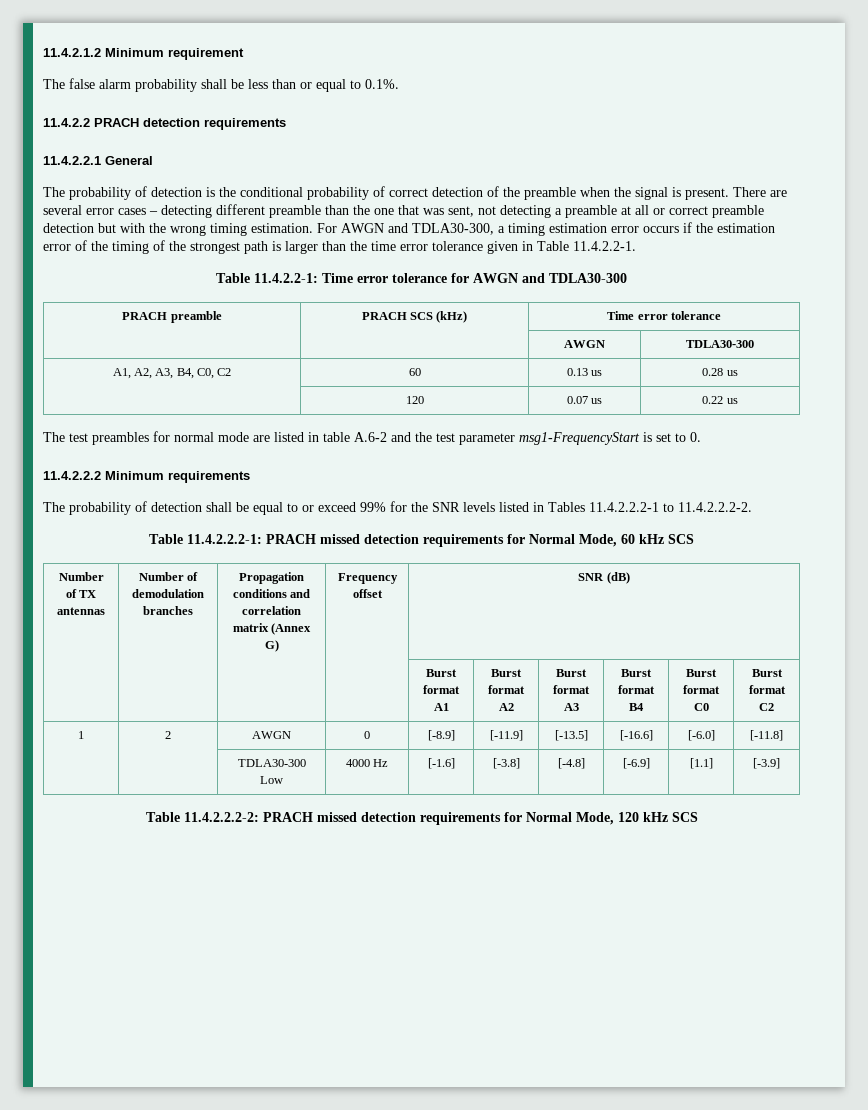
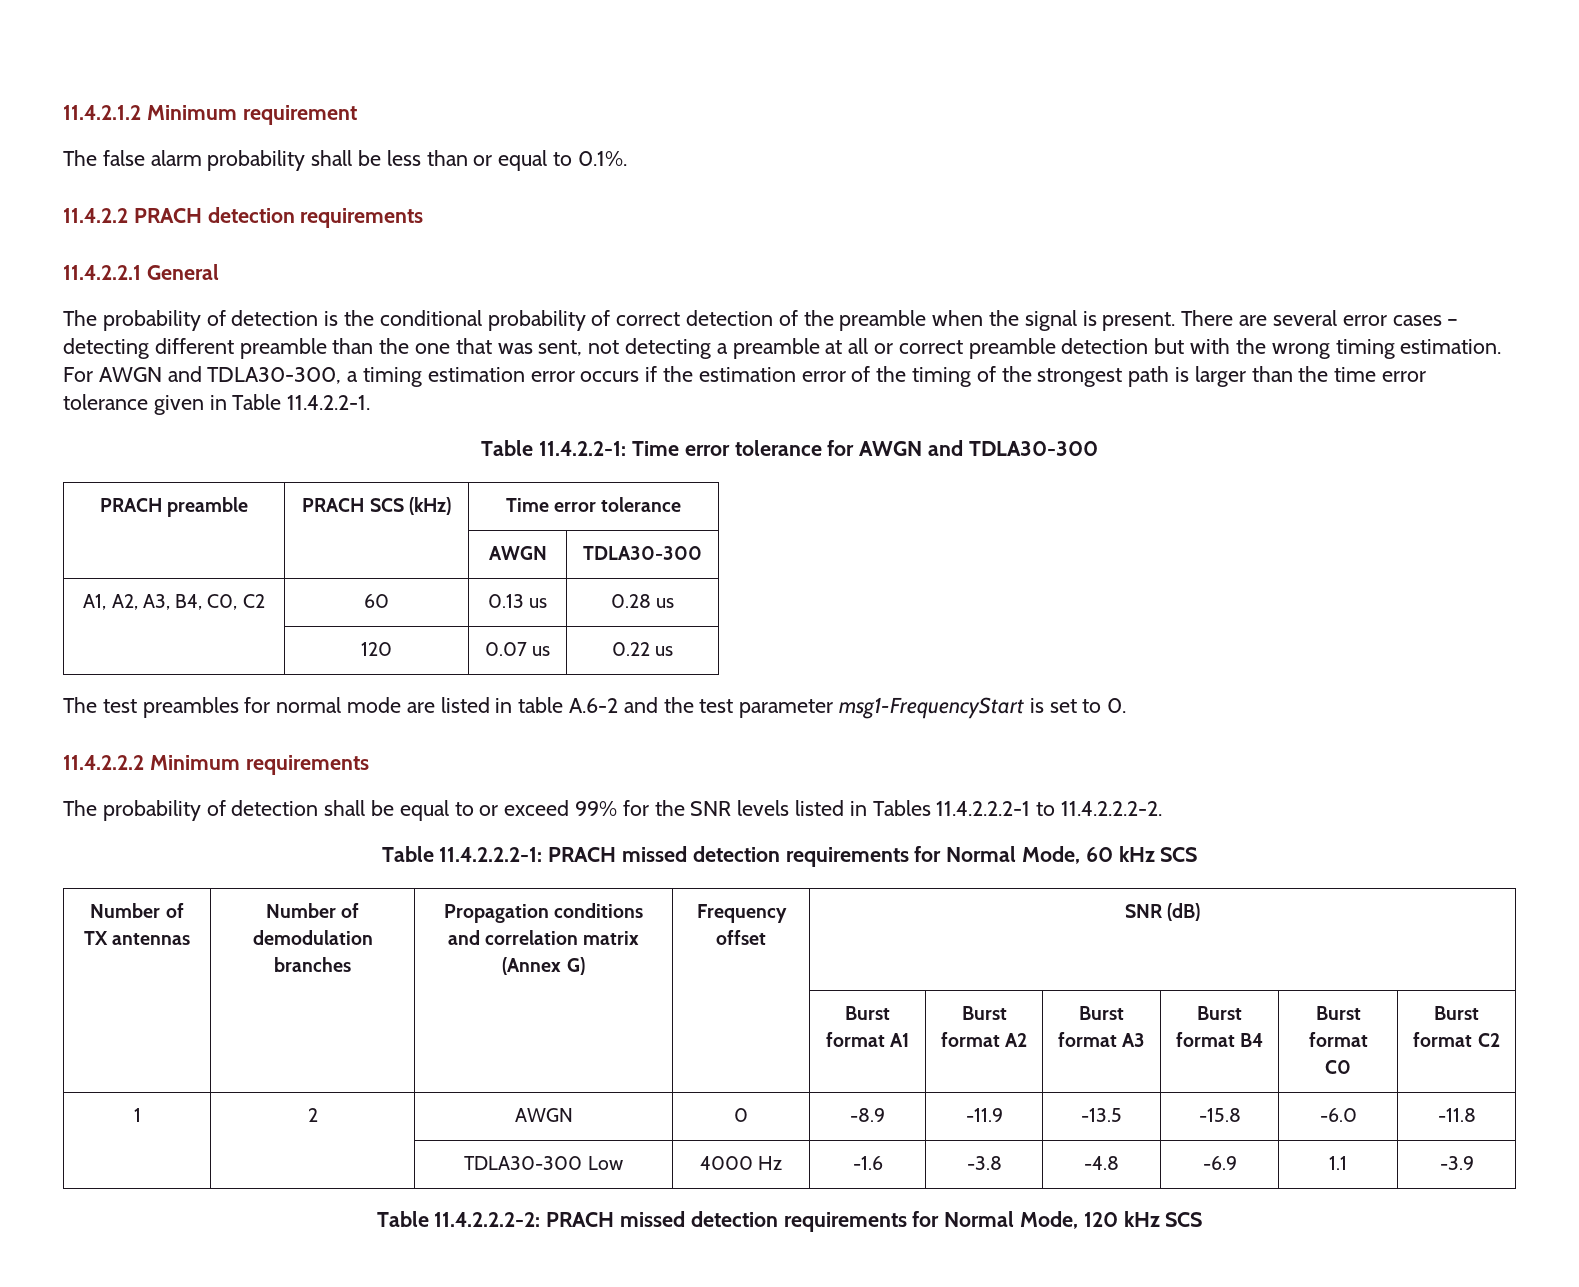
- 1 | 2 | AWGN | 0 | [-8.9] | [-11.9] | [-13.5] | [-16.6] | [-6.0] | [-11.8]
- | | TDLA30-300 Low | 4000 Hz | [-1.6] | [-3.8] | [-4.8] | [-6.9] | [1.1] | [-3.9]
+ 1 | 2 | AWGN | 0 | -8.9 | -11.9 | -13.5 | -15.8 | -6.0 | -11.8
+ | | TDLA30-300 Low | 4000 Hz | -1.6 | -3.8 | -4.8 | -6.9 | 1.1 | -3.9

